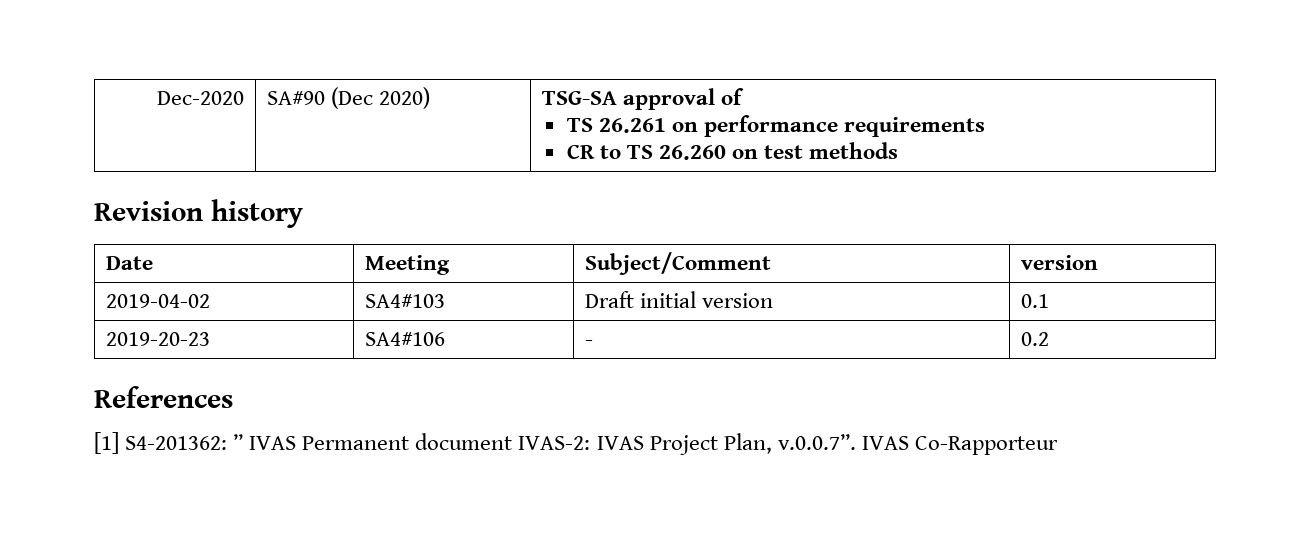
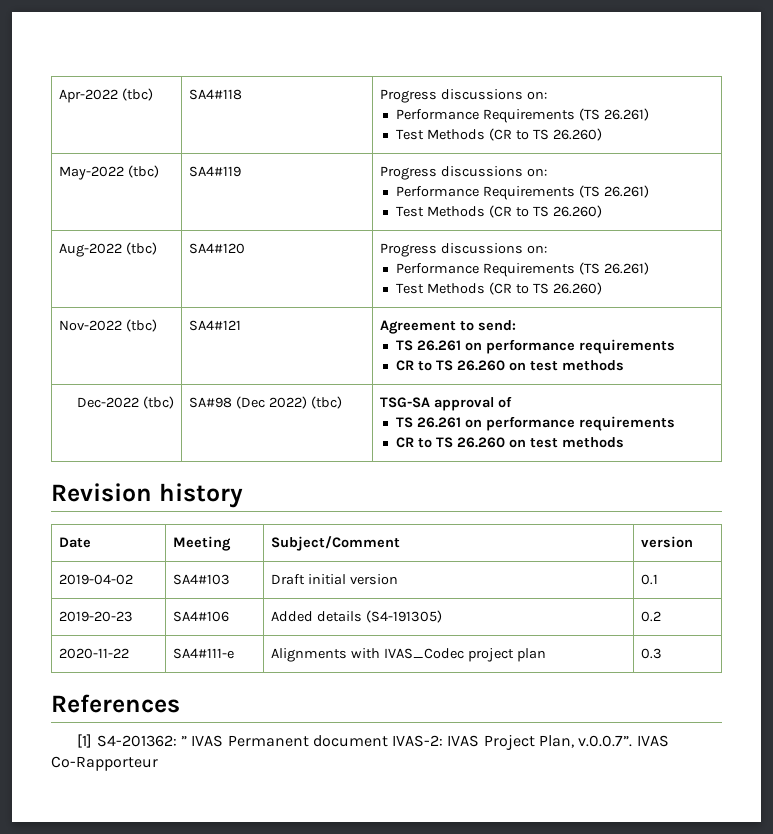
- Dec-2020 | SA#90 (Dec 2020) | TSG-SA approval of
+ Apr-2022 (tbc) | SA4#118 | Progress discussions on:
+ Performance Requirements (TS 26.261)
+ Test Methods (CR to TS 26.260)
+ May-2022 (tbc) | SA4#119 | Progress discussions on:
+ Performance Requirements (TS 26.261)
+ Test Methods (CR to TS 26.260)
+ Aug-2022 (tbc) | SA4#120 | Progress discussions on:
+ Performance Requirements (TS 26.261)
+ Test Methods (CR to TS 26.260)
+ Nov-2022 (tbc) | SA4#121 | Agreement to send:
+ TS 26.261 on performance requirements
+ CR to TS 26.260 on test methods
+ Dec-2022 (tbc) | SA#98 (Dec 2022) (tbc) | TSG-SA approval of
- 2019-20-23 | SA4#106 | - | 0.2
+ 2019-20-23 | SA4#106 | Added details (S4-191305) | 0.2
+ 2020-11-22 | SA4#111-e | Alignments with IVAS_Codec project plan | 0.3

